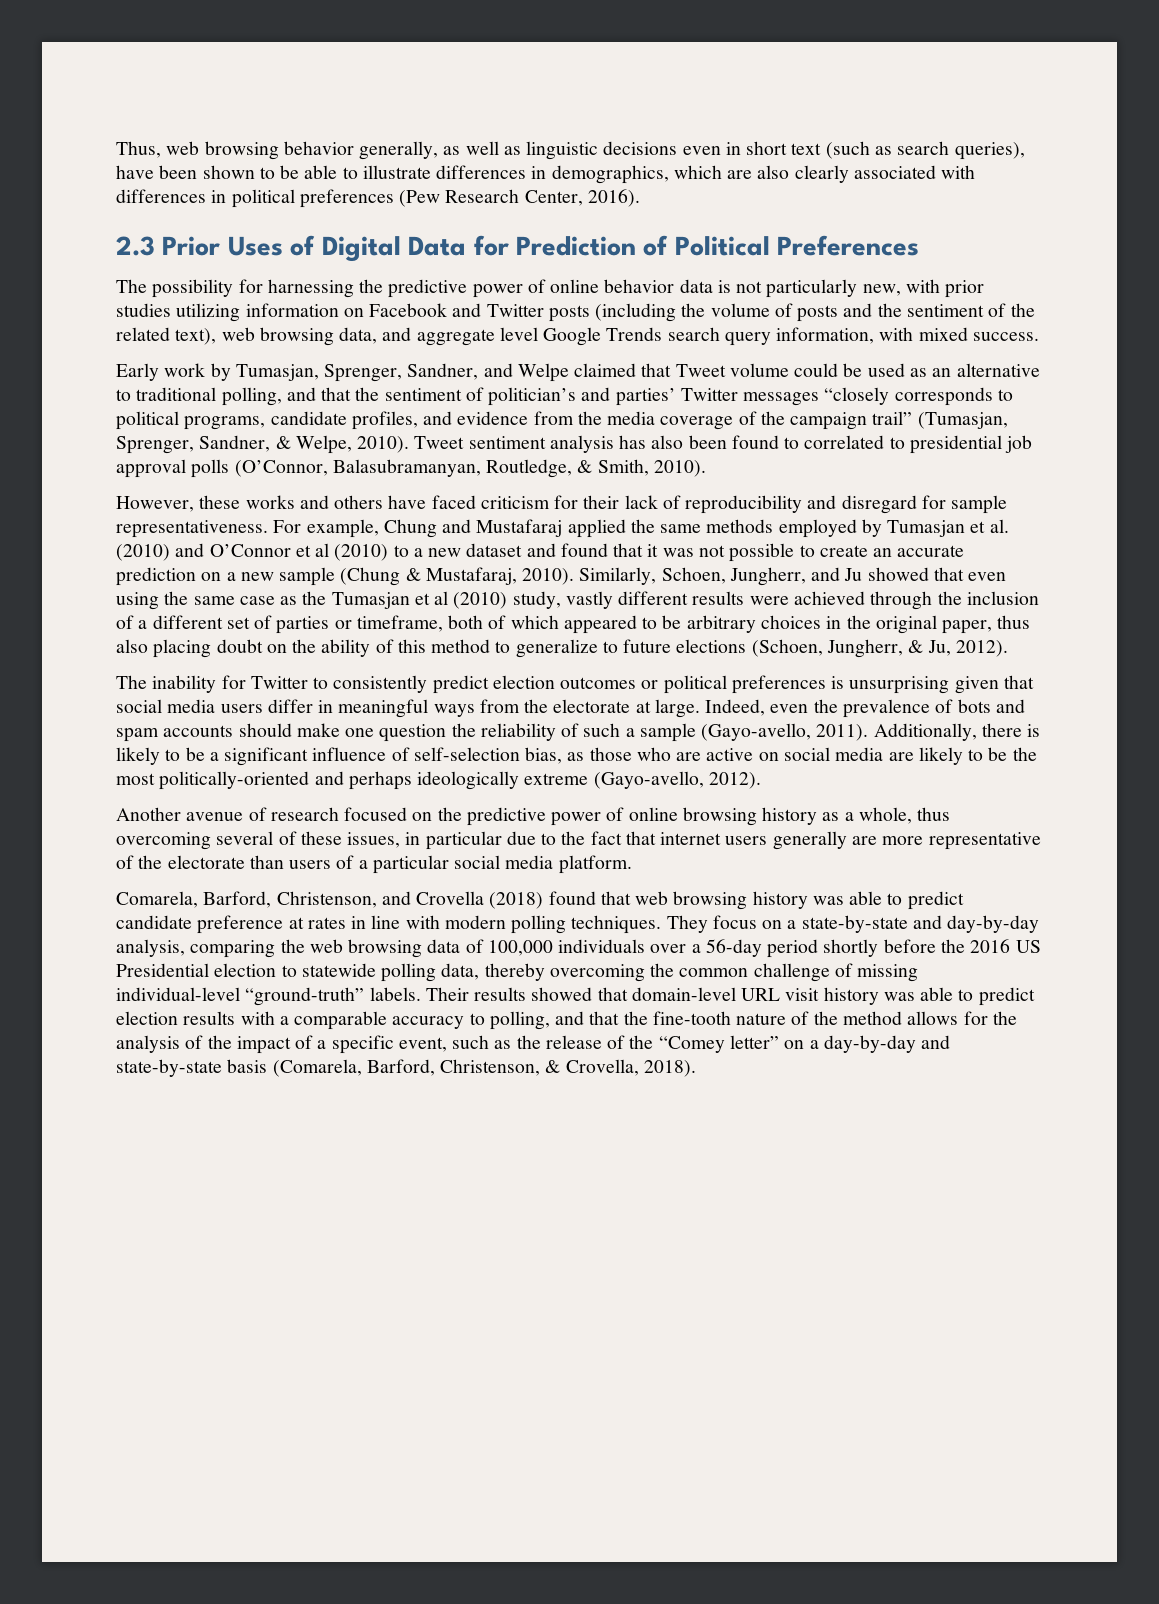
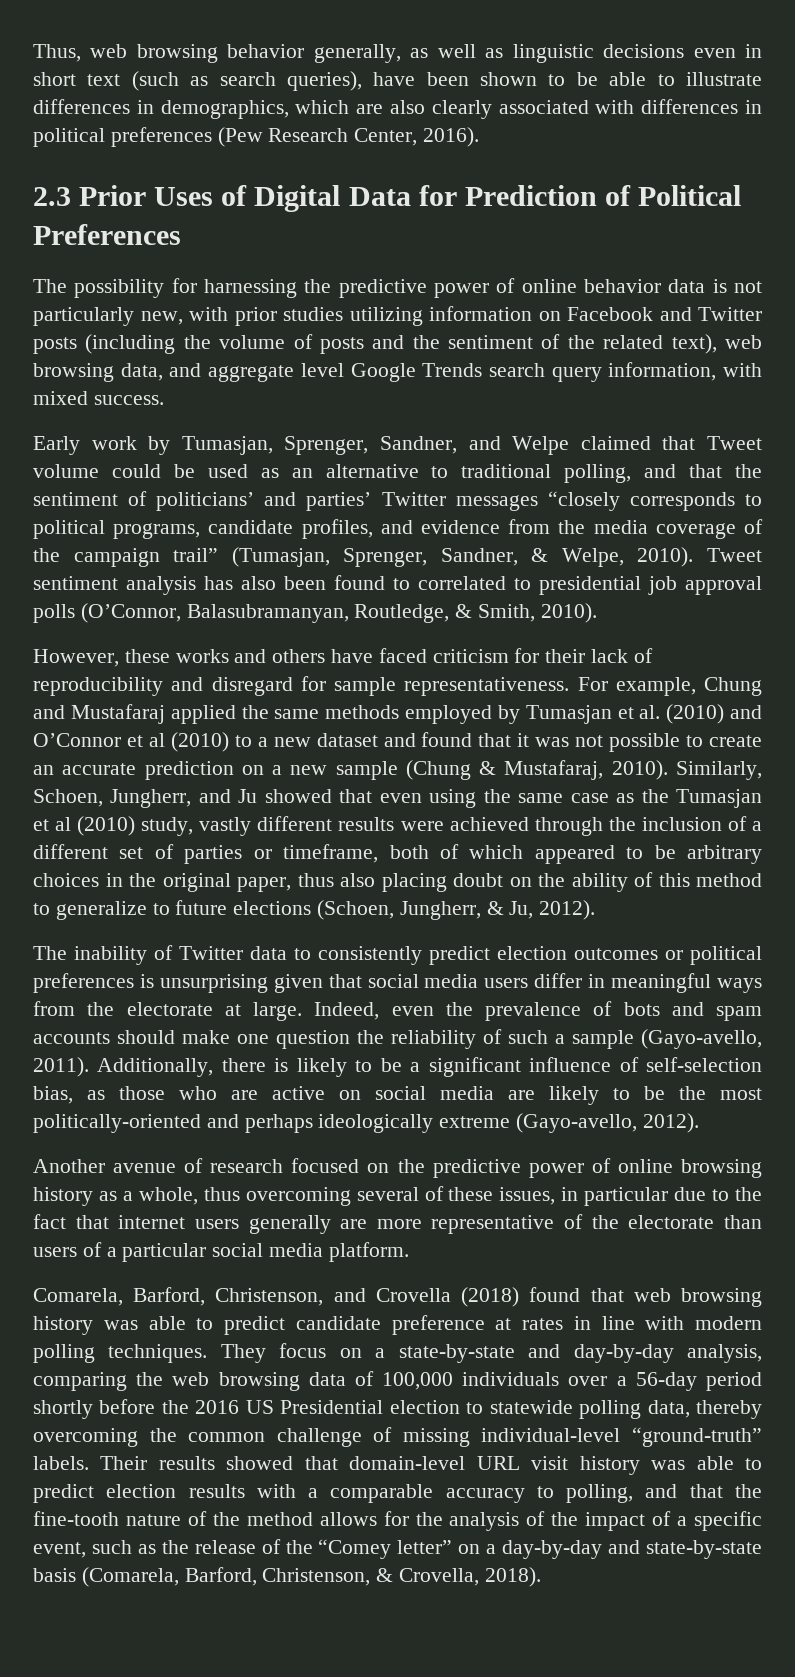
- Early work by Tumasjan, Sprenger, Sandner, and Welpe claimed that Tweet volume could be used as an alternative to traditional polling, and that the sentiment of politician’s and parties’ Twitter messages “closely corresponds to political programs, candidate profiles, and evidence from the media coverage of the campaign trail” (Tumasjan, Sprenger, Sandner, & Welpe, 2010).
+ Early work by Tumasjan, Sprenger, Sandner, and Welpe claimed that Tweet volume could be used as an alternative to traditional polling, and that the sentiment of politicians’ and parties’ Twitter messages “closely corresponds to political programs, candidate profiles, and evidence from the media coverage of the campaign trail” (Tumasjan, Sprenger, Sandner, & Welpe, 2010).
- The inability for Twitter to consistently predict election outcomes or political preferences is unsurprising given that social media users differ in meaningful ways from the electorate at large.
+ The inability of Twitter data to consistently predict election outcomes or political preferences is unsurprising given that social media users differ in meaningful ways from the electorate at large.

